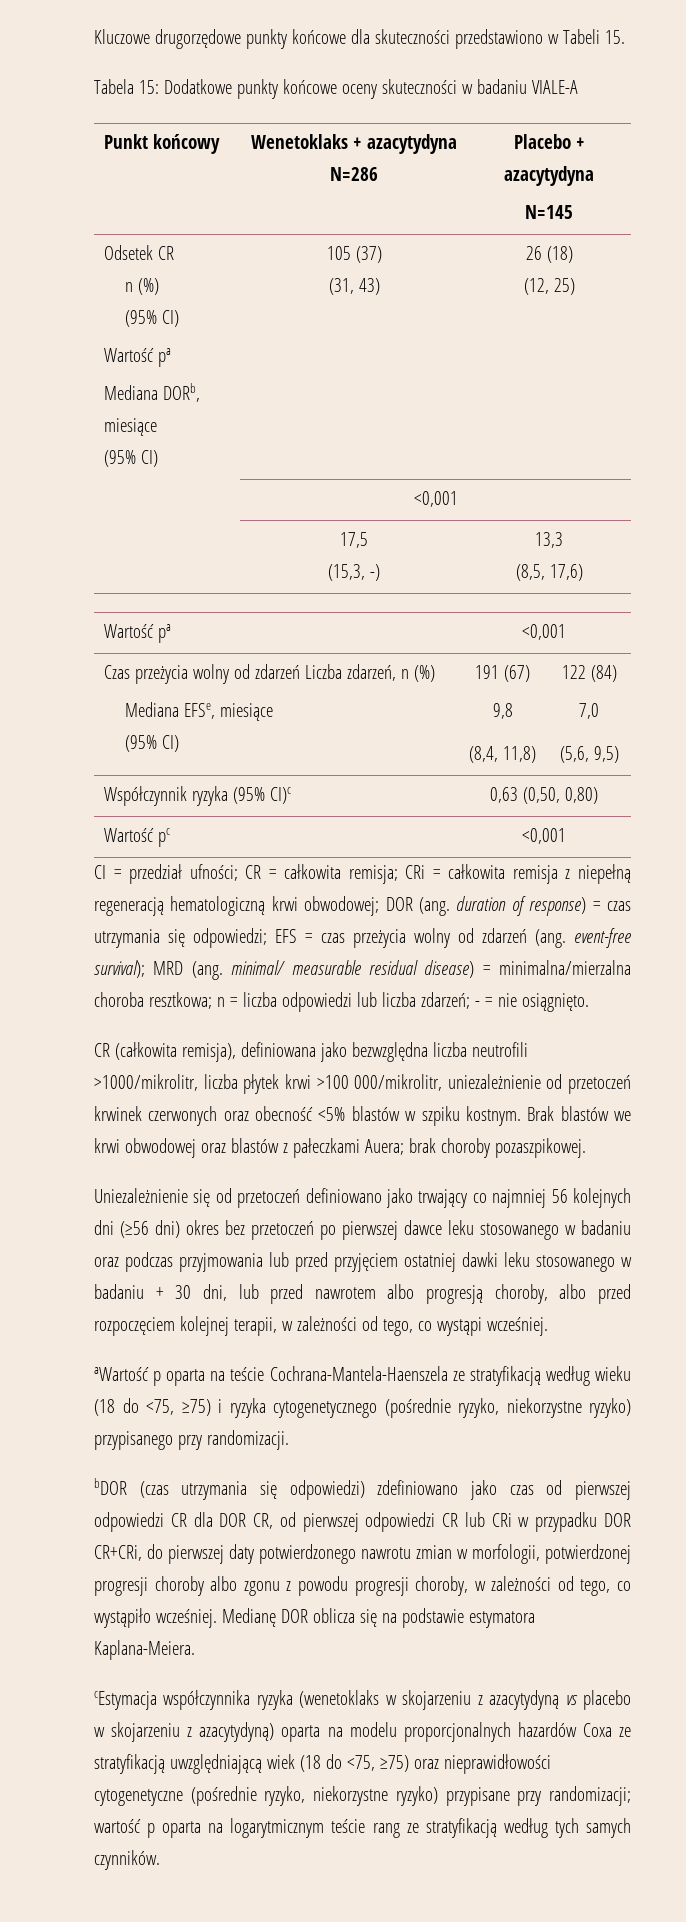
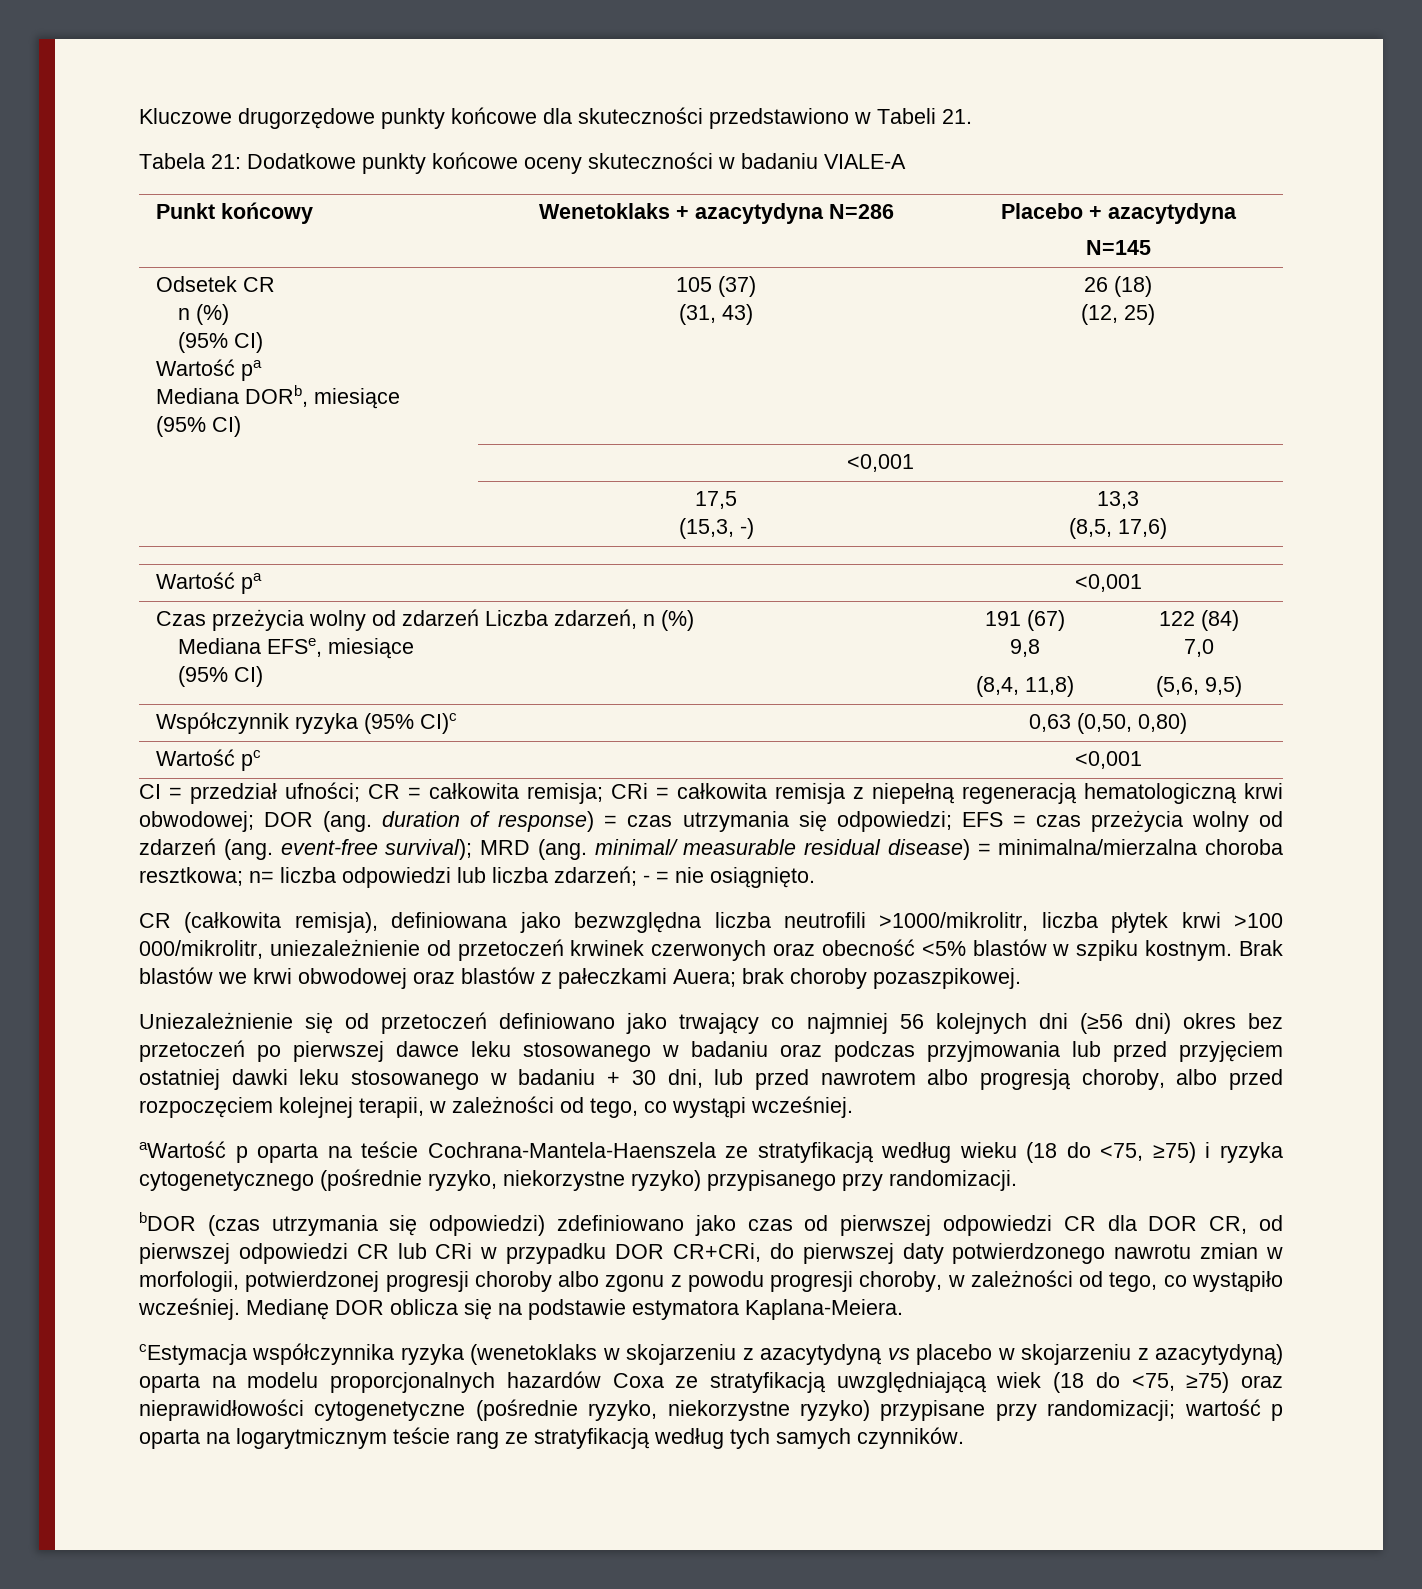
- Kluczowe drugorzędowe punkty końcowe dla skuteczności przedstawiono w Tabeli 15.
+ Kluczowe drugorzędowe punkty końcowe dla skuteczności przedstawiono w Tabeli 21.
- Tabela 15: Dodatkowe punkty końcowe oceny skuteczności w badaniu VIALE-A
+ Tabela 21: Dodatkowe punkty końcowe oceny skuteczności w badaniu VIALE-A
- CI = przedział ufności; CR = całkowita remisja; CRi = całkowita remisja z niepełną regeneracją hematologiczną krwi obwodowej; DOR (ang. duration of response) = czas utrzymania się odpowiedzi; EFS = czas przeżycia wolny od zdarzeń (ang. event-free survival); MRD (ang. minimal/ measurable residual disease) = minimalna/mierzalna choroba resztkowa; n = liczba odpowiedzi lub liczba zdarzeń; - = nie osiągnięto.
+ CI = przedział ufności; CR = całkowita remisja; CRi = całkowita remisja z niepełną regeneracją hematologiczną krwi obwodowej; DOR (ang. duration of response) = czas utrzymania się odpowiedzi; EFS = czas przeżycia wolny od zdarzeń (ang. event-free survival); MRD (ang. minimal/ measurable residual disease) = minimalna/mierzalna choroba resztkowa; n= liczba odpowiedzi lub liczba zdarzeń; - = nie osiągnięto.

